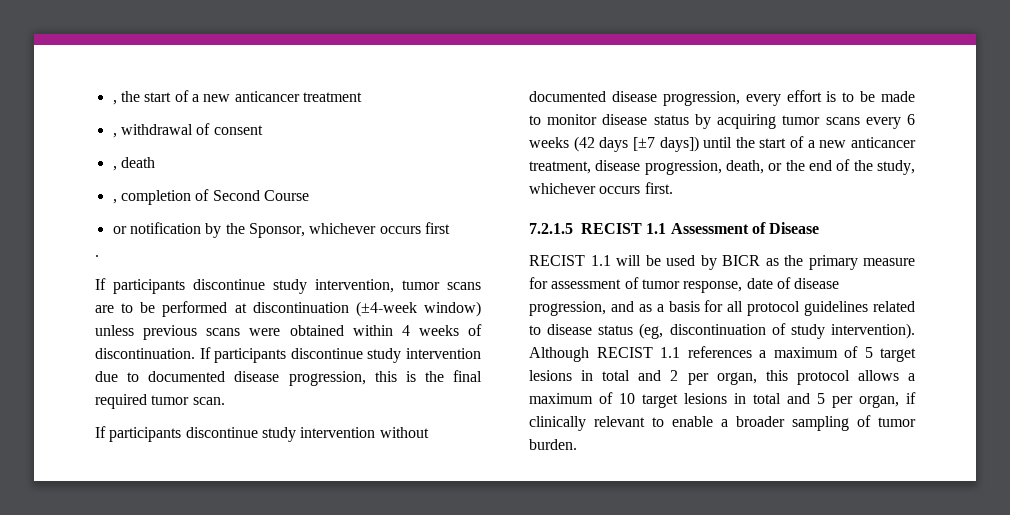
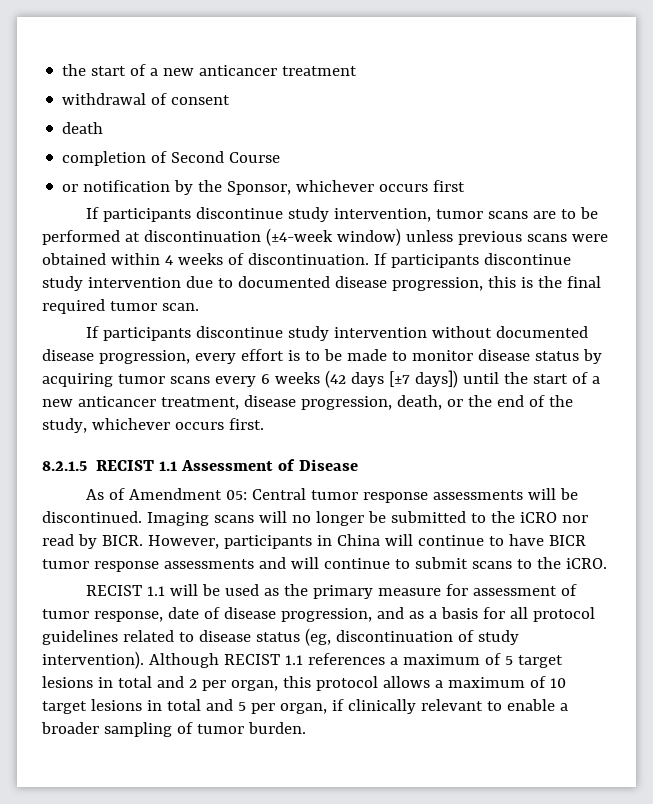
- , the start of a new anticancer treatment
+ the start of a new anticancer treatment
- , withdrawal of consent
+ withdrawal of consent
- , death
+ death
- , completion of Second Course
+ completion of Second Course
- .
- 7.2.1.5 RECIST 1.1 Assessment of Disease
+ 8.2.1.5 RECIST 1.1 Assessment of Disease
+ As of Amendment 05: Central tumor response assessments will be discontinued. Imaging scans will no longer be submitted to the iCRO nor read by BICR. However, participants in China will continue to have BICR tumor response assessments and will continue to submit scans to the iCRO.
- RECIST 1.1 will be used by BICR as the primary measure for assessment of tumor response, date of disease progression, and as a basis for all protocol guidelines related to disease status (eg, discontinuation of study intervention).
+ RECIST 1.1 will be used as the primary measure for assessment of tumor response, date of disease progression, and as a basis for all protocol guidelines related to disease status (eg, discontinuation of study intervention).

